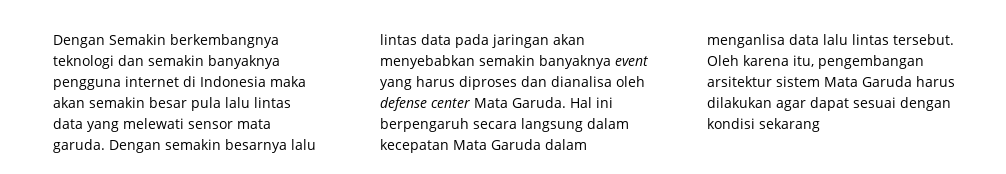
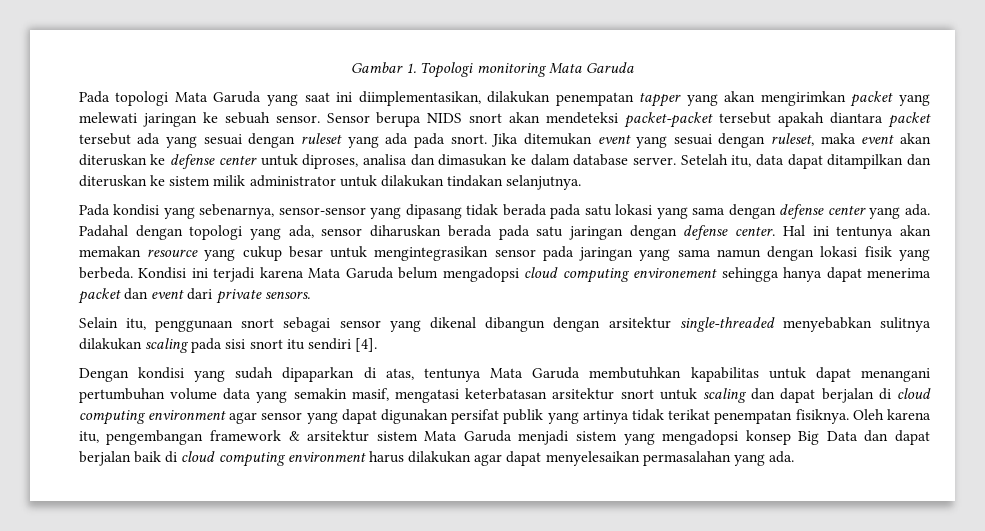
- Dengan Semakin berkembangnya teknologi dan semakin banyaknya pengguna internet di Indonesia maka akan semakin besar pula lalu lintas data yang melewati sensor mata garuda. Dengan semakin besarnya lalu lintas data pada jaringan akan menyebabkan semakin banyaknya event yang harus diproses dan dianalisa oleh defense center Mata Garuda. Hal ini berpengaruh secara langsung dalam kecepatan Mata Garuda dalam menganlisa data lalu lintas tersebut.
+ Gambar 1. Topologi monitoring Mata Garuda
+ Pada topologi Mata Garuda yang saat ini diimplementasikan, dilakukan penempatan tapper yang akan mengirimkan packet yang melewati jaringan ke sebuah sensor. Sensor berupa NIDS snort akan mendeteksi packet-packet tersebut apakah diantara packet tersebut ada yang sesuai dengan ruleset yang ada pada snort. Jika ditemukan event yang sesuai dengan ruleset, maka event akan diteruskan ke defense center untuk diproses, analisa dan dimasukan ke dalam database server. Setelah itu, data dapat ditampilkan dan diteruskan ke sistem milik administrator untuk dilakukan tindakan selanjutnya.
+ Pada kondisi yang sebenarnya, sensor-sensor yang dipasang tidak berada pada satu lokasi yang sama dengan defense center yang ada. Padahal dengan topologi yang ada, sensor diharuskan berada pada satu jaringan dengan defense center. Hal ini tentunya akan memakan resource yang cukup besar untuk mengintegrasikan sensor pada jaringan yang sama namun dengan lokasi fisik yang berbeda. Kondisi ini terjadi karena Mata Garuda belum mengadopsi cloud computing environement sehingga hanya dapat menerima packet dan event dari private sensors.
+ Selain itu, penggunaan snort sebagai sensor yang dikenal dibangun dengan arsitektur single-threaded menyebabkan sulitnya dilakukan scaling pada sisi snort itu sendiri [4].
+ Dengan kondisi yang sudah dipaparkan di atas, tentunya Mata Garuda membutuhkan kapabilitas untuk dapat menangani pertumbuhan volume data yang semakin masif, mengatasi keterbatasan arsitektur snort untuk scaling dan dapat berjalan di cloud computing environment agar sensor yang dapat digunakan persifat publik yang artinya tidak terikat penempatan fisiknya.
- Oleh karena itu, pengembangan arsitektur sistem Mata Garuda harus dilakukan agar dapat sesuai dengan kondisi sekarang
+ Oleh karena itu, pengembangan framework & arsitektur sistem Mata Garuda menjadi sistem yang mengadopsi konsep Big Data dan dapat berjalan baik di cloud computing environment harus dilakukan agar dapat menyelesaikan permasalahan yang ada.

